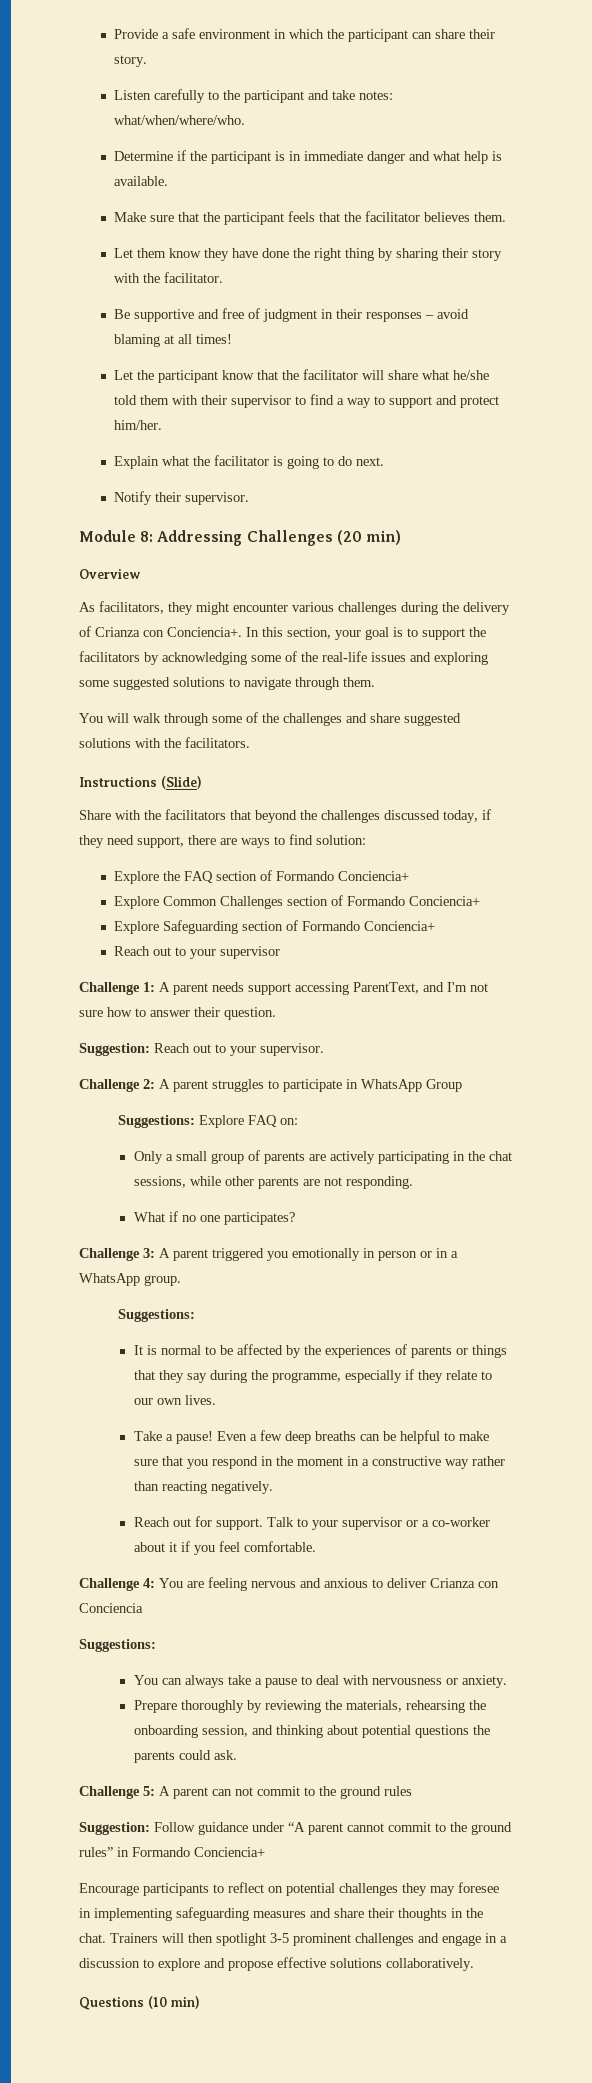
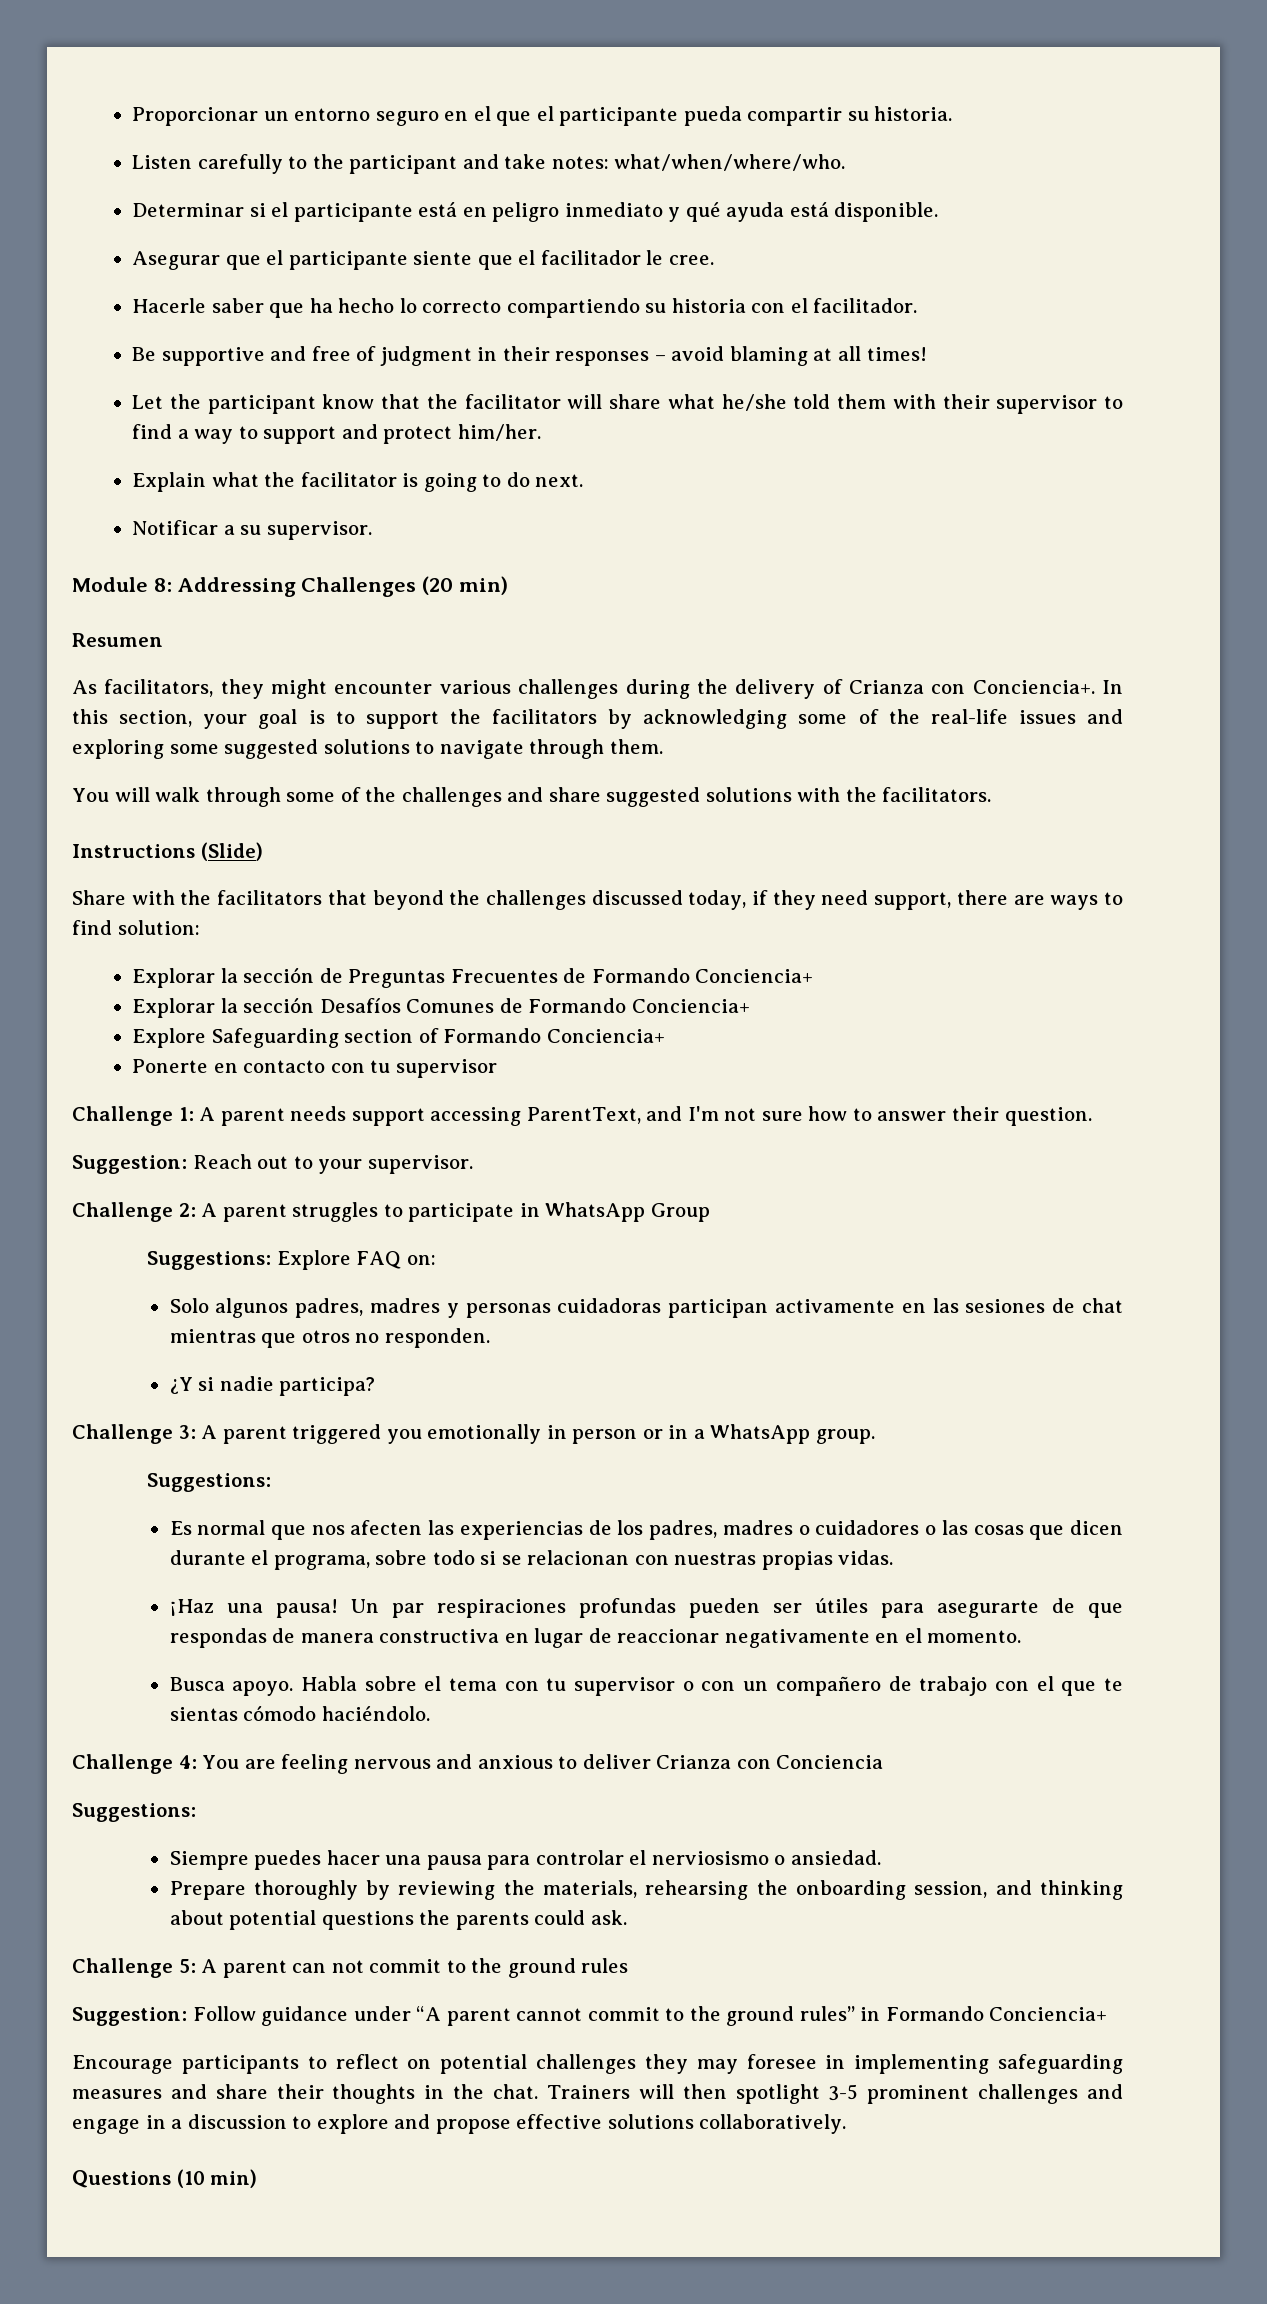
- Provide a safe environment in which the participant can share their story.
+ Proporcionar un entorno seguro en el que el participante pueda compartir su historia.
- Determine if the participant is in immediate danger and what help is available.
- Make sure that the participant feels that the facilitator believes them.
- Let them know they have done the right thing by sharing their story with the facilitator.
+ Determinar si el participante está en peligro inmediato y qué ayuda está disponible.
+ Asegurar que el participante siente que el facilitador le cree.
+ Hacerle saber que ha hecho lo correcto compartiendo su historia con el facilitador.
- Notify their supervisor.
+ Notificar a su supervisor.
- Overview
+ Resumen
- Explore the FAQ section of Formando Conciencia+
- Explore Common Challenges section of Formando Conciencia+
+ Explorar la sección de Preguntas Frecuentes de Formando Conciencia+
+ Explorar la sección Desafíos Comunes de Formando Conciencia+
- Reach out to your supervisor
+ Ponerte en contacto con tu supervisor
- Only a small group of parents are actively participating in the chat sessions, while other parents are not responding.
- What if no one participates?
+ Solo algunos padres, madres y personas cuidadoras participan activamente en las sesiones de chat mientras que otros no responden.
+ ¿Y si nadie participa?
- It is normal to be affected by the experiences of parents or things that they say during the programme, especially if they relate to our own lives.
- Take a pause! Even a few deep breaths can be helpful to make sure that you respond in the moment in a constructive way rather than reacting negatively.
- Reach out for support. Talk to your supervisor or a co-worker about it if you feel comfortable.
+ Es normal que nos afecten las experiencias de los padres, madres o cuidadores o las cosas que dicen durante el programa, sobre todo si se relacionan con nuestras propias vidas.
+ ¡Haz una pausa! Un par respiraciones profundas pueden ser útiles para asegurarte de que respondas de manera constructiva en lugar de reaccionar negativamente en el momento.
+ Busca apoyo. Habla sobre el tema con tu supervisor o con un compañero de trabajo con el que te sientas cómodo haciéndolo.
- You can always take a pause to deal with nervousness or anxiety.
+ Siempre puedes hacer una pausa para controlar el nerviosismo o ansiedad.

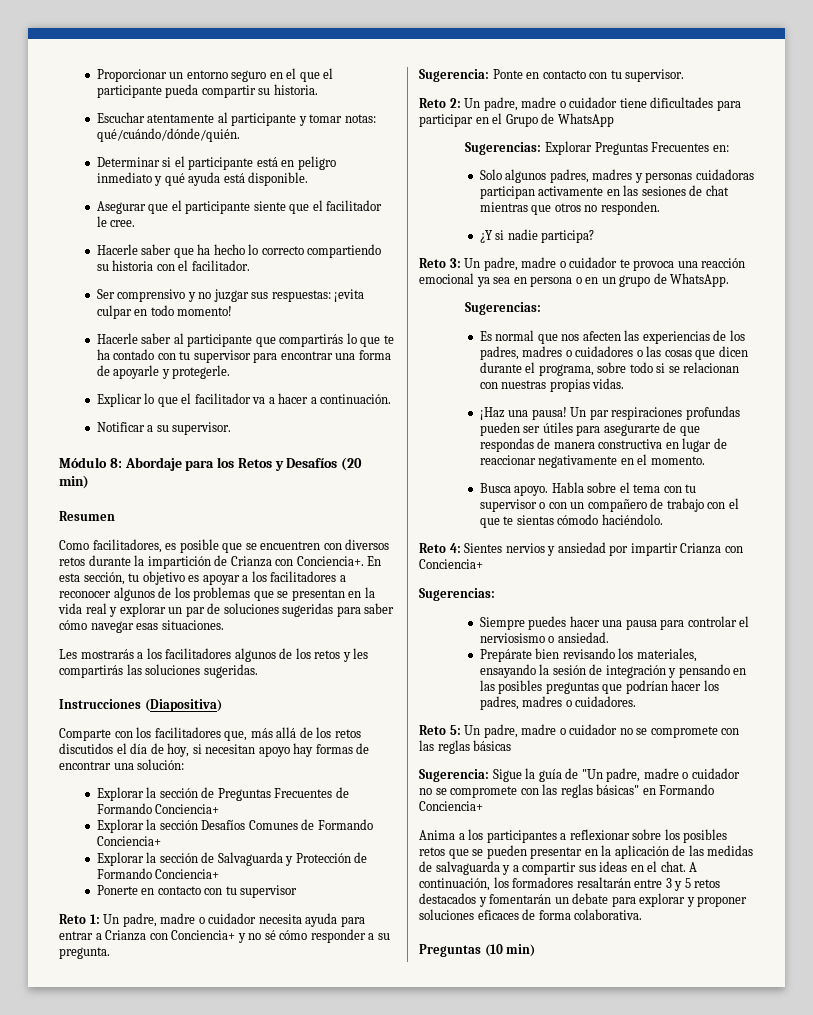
- Listen carefully to the participant and take notes: what/when/where/who.
+ Escuchar atentamente al participante y tomar notas: qué/cuándo/dónde/quién.
- Be supportive and free of judgment in their responses – avoid blaming at all times!
- Let the participant know that the facilitator will share what he/she told them with their supervisor to find a way to support and protect him/her.
- Explain what the facilitator is going to do next.
+ Ser comprensivo y no juzgar sus respuestas: ¡evita culpar en todo momento!
+ Hacerle saber al participante que compartirás lo que te ha contado con tu supervisor para encontrar una forma de apoyarle y protegerle.
+ Explicar lo que el facilitador va a hacer a continuación.
  Notificar a su supervisor.
- Module 8: Addressing Challenges (20 min)
+ Módulo 8: Abordaje para los Retos y Desafíos (20 min)
  Resumen
- As facilitators, they might encounter various challenges during the delivery of Crianza con Conciencia+. In this section, your goal is to support the facilitators by acknowledging some of the real-life issues and exploring some suggested solutions to navigate through them.
- You will walk through some of the challenges and share suggested solutions with the facilitators.
- Instructions (Slide)
- Share with the facilitators that beyond the challenges discussed today, if they need support, there are ways to find solution:
+ Como facilitadores, es posible que se encuentren con diversos retos durante la impartición de Crianza con Conciencia+. En esta sección, tu objetivo es apoyar a los facilitadores a reconocer algunos de los problemas que se presentan en la vida real y explorar un par de soluciones sugeridas para saber cómo navegar esas situaciones.
+ Les mostrarás a los facilitadores algunos de los retos y les compartirás las soluciones sugeridas.
+ Instrucciones (Diapositiva)
+ Comparte con los facilitadores que, más allá de los retos discutidos el día de hoy, si necesitan apoyo hay formas de encontrar una solución:
- Explore Safeguarding section of Formando Conciencia+
+ Explorar la sección de Salvaguarda y Protección de Formando Conciencia+
- Challenge 1: A parent needs support accessing ParentText, and I'm not sure how to answer their question.
- Suggestion: Reach out to your supervisor.
- Challenge 2: A parent struggles to participate in WhatsApp Group
- Suggestions: Explore FAQ on:
+ Reto 1: Un padre, madre o cuidador necesita ayuda para entrar a Crianza con Conciencia+ y no sé cómo responder a su pregunta.
+ Sugerencia: Ponte en contacto con tu supervisor.
+ Reto 2: Un padre, madre o cuidador tiene dificultades para participar en el Grupo de WhatsApp
+ Sugerencias: Explorar Preguntas Frecuentes en:
- Challenge 3: A parent triggered you emotionally in person or in a WhatsApp group.
- Suggestions:
+ Reto 3: Un padre, madre o cuidador te provoca una reacción emocional ya sea en persona o en un grupo de WhatsApp.
+ Sugerencias:
- Challenge 4: You are feeling nervous and anxious to deliver Crianza con Conciencia
- Suggestions:
+ Reto 4: Sientes nervios y ansiedad por impartir Crianza con Conciencia+
+ Sugerencias:
- Prepare thoroughly by reviewing the materials, rehearsing the onboarding session, and thinking about potential questions the parents could ask.
- Challenge 5: A parent can not commit to the ground rules
- Suggestion: Follow guidance under “A parent cannot commit to the ground rules” in Formando Conciencia+
- Encourage participants to reflect on potential challenges they may foresee in implementing safeguarding measures and share their thoughts in the chat. Trainers will then spotlight 3-5 prominent challenges and engage in a discussion to explore and propose effective solutions collaboratively.
- Questions (10 min)
+ Prepárate bien revisando los materiales, ensayando la sesión de integración y pensando en las posibles preguntas que podrían hacer los padres, madres o cuidadores.
+ Reto 5: Un padre, madre o cuidador no se compromete con las reglas básicas
+ Sugerencia: Sigue la guía de "Un padre, madre o cuidador no se compromete con las reglas básicas" en Formando Conciencia+
+ Anima a los participantes a reflexionar sobre los posibles retos que se pueden presentar en la aplicación de las medidas de salvaguarda y a compartir sus ideas en el chat. A continuación, los formadores resaltarán entre 3 y 5 retos destacados y fomentarán un debate para explorar y proponer soluciones eficaces de forma colaborativa.
+ Preguntas (10 min)

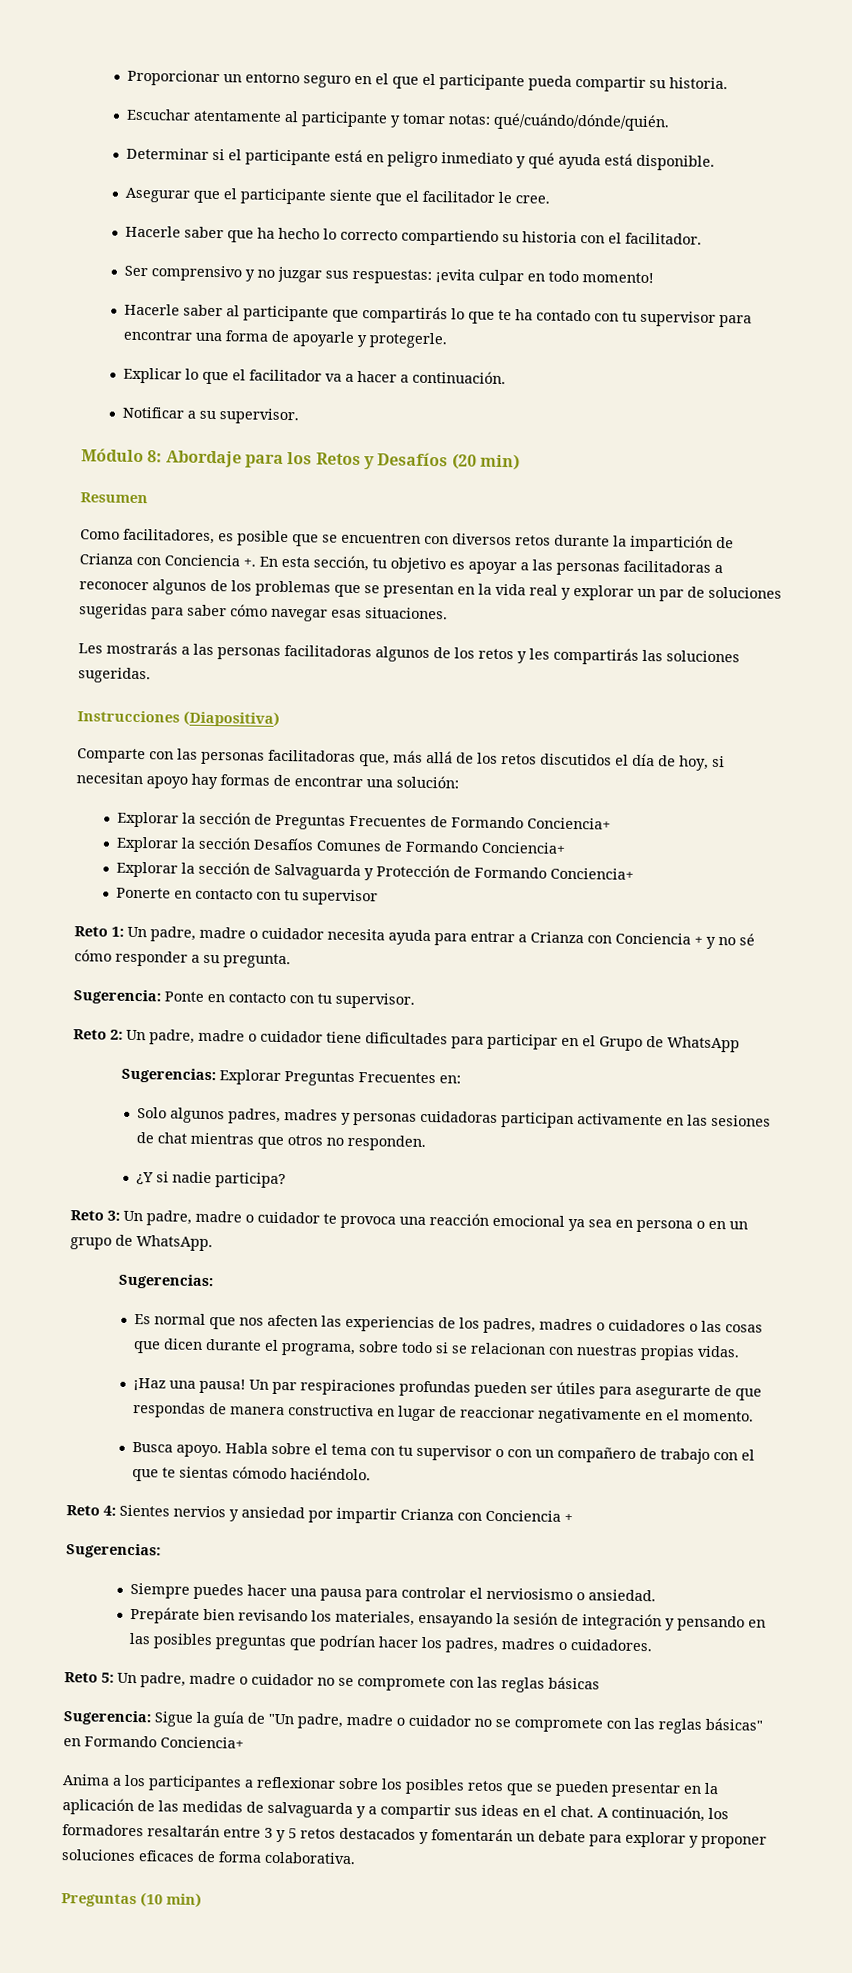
- Como facilitadores, es posible que se encuentren con diversos retos durante la impartición de Crianza con Conciencia+.
+ Como facilitadores, es posible que se encuentren con diversos retos durante la impartición de Crianza con Conciencia +.
- En esta sección, tu objetivo es apoyar a los facilitadores a reconocer algunos de los problemas que se presentan en la vida real y explorar un par de soluciones sugeridas para saber cómo navegar esas situaciones.
+ En esta sección, tu objetivo es apoyar a las personas facilitadoras a reconocer algunos de los problemas que se presentan en la vida real y explorar un par de soluciones sugeridas para saber cómo navegar esas situaciones.
- Les mostrarás a los facilitadores algunos de los retos y les compartirás las soluciones sugeridas.
+ Les mostrarás a las personas facilitadoras algunos de los retos y les compartirás las soluciones sugeridas.
- Comparte con los facilitadores que, más allá de los retos discutidos el día de hoy, si necesitan apoyo hay formas de encontrar una solución:
+ Comparte con las personas facilitadoras que, más allá de los retos discutidos el día de hoy, si necesitan apoyo hay formas de encontrar una solución:
- Reto 1: Un padre, madre o cuidador necesita ayuda para entrar a Crianza con Conciencia+ y no sé cómo responder a su pregunta.
+ Reto 1: Un padre, madre o cuidador necesita ayuda para entrar a Crianza con Conciencia + y no sé cómo responder a su pregunta.
- Reto 4: Sientes nervios y ansiedad por impartir Crianza con Conciencia+
+ Reto 4: Sientes nervios y ansiedad por impartir Crianza con Conciencia +

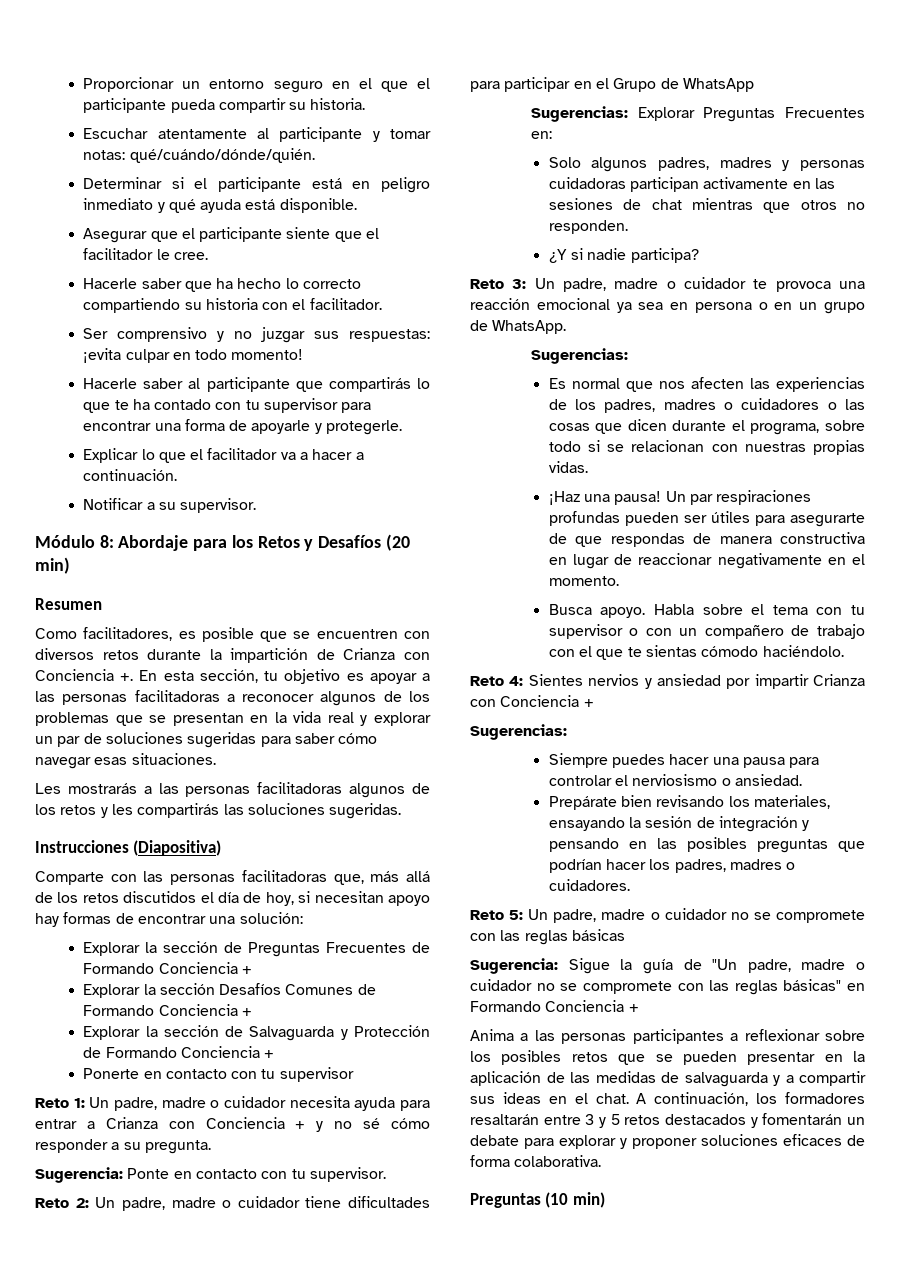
- Explorar la sección de Preguntas Frecuentes de Formando Conciencia+
+ Explorar la sección de Preguntas Frecuentes de Formando Conciencia +
- Explorar la sección Desafíos Comunes de Formando Conciencia+
+ Explorar la sección Desafíos Comunes de Formando Conciencia +
- Explorar la sección de Salvaguarda y Protección de Formando Conciencia+
+ Explorar la sección de Salvaguarda y Protección de Formando Conciencia +
- Sugerencia: Sigue la guía de "Un padre, madre o cuidador no se compromete con las reglas básicas" en Formando Conciencia+
+ Sugerencia: Sigue la guía de "Un padre, madre o cuidador no se compromete con las reglas básicas" en Formando Conciencia +
- Anima a los participantes a reflexionar sobre los posibles retos que se pueden presentar en la aplicación de las medidas de salvaguarda y a compartir sus ideas en el chat.
+ Anima a las personas participantes a reflexionar sobre los posibles retos que se pueden presentar en la aplicación de las medidas de salvaguarda y a compartir sus ideas en el chat.

